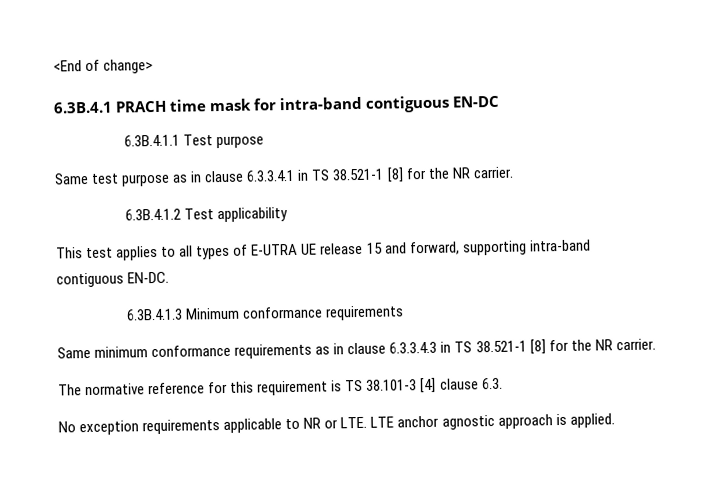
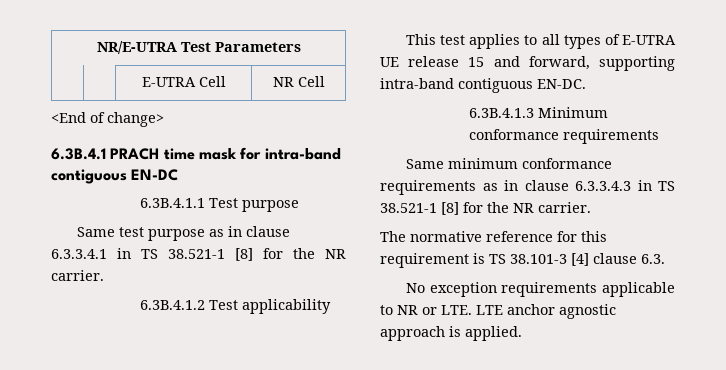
+ NR/E-UTRA Test Parameters
+ | | E-UTRA Cell | NR Cell

